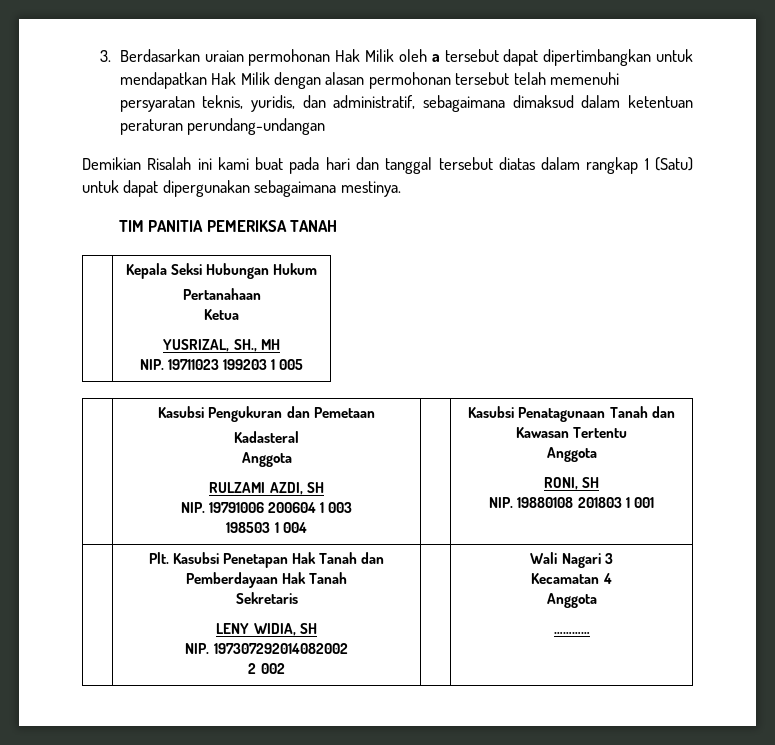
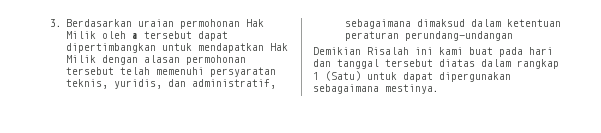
- TIM PANITIA PEMERIKSA TANAH
- | Kepala Seksi Hubungan Hukum
- Pertanahaan
- Ketua
- YUSRIZAL, SH., MH
- NIP. 19711023 199203 1 005
- | Kasubsi Pengukuran dan Pemetaan
- Kadasteral
- Anggota
- RULZAMI AZDI, SH
- NIP. 19791006 200604 1 003
- 198503 1 004 | | Kasubsi Penatagunaan Tanah dan Kawasan Tertentu
- Anggota
- RONI, SH
- NIP. 19880108 201803 1 001
- | Plt. Kasubsi Penetapan Hak Tanah dan Pemberdayaan Hak Tanah
- Sekretaris
- LENY WIDIA, SH
- NIP. 197307292014082002
- 2 002 | | Wali Nagari 3
- Kecamatan 4
- Anggota
- …………

